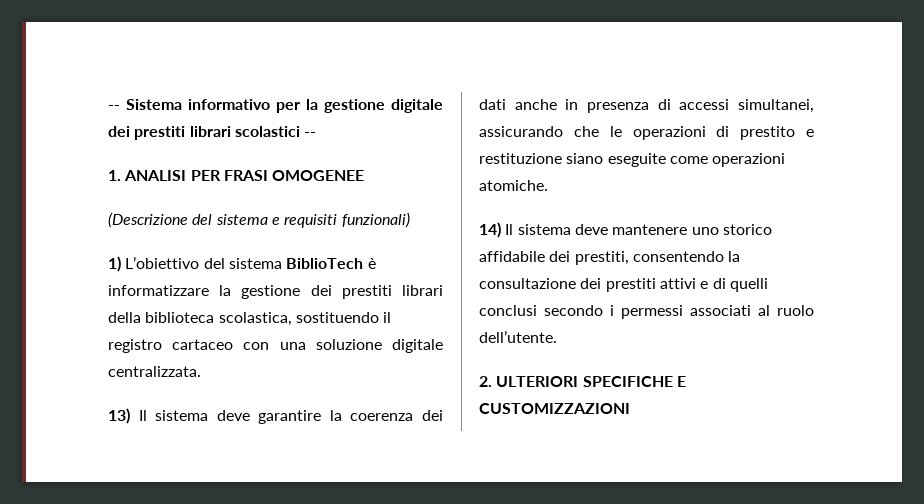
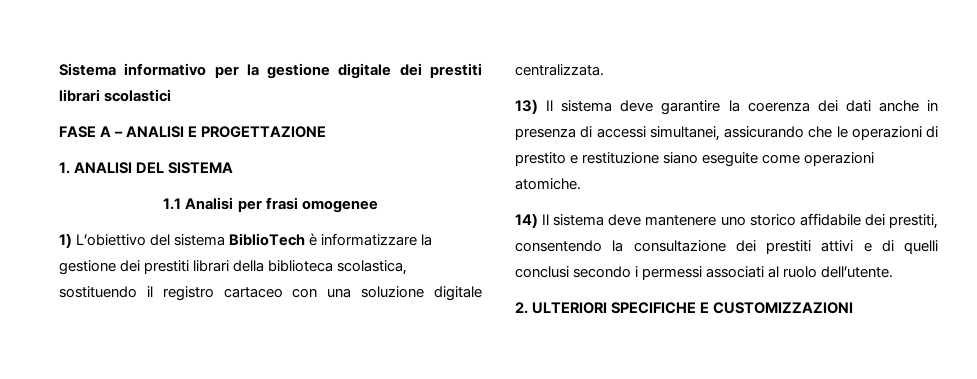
- -- Sistema informativo per la gestione digitale dei prestiti librari scolastici --
- 1. ANALISI PER FRASI OMOGENEE
- (Descrizione del sistema e requisiti funzionali)
+ Sistema informativo per la gestione digitale dei prestiti librari scolastici
+ FASE A – ANALISI E PROGETTAZIONE
+ 1. ANALISI DEL SISTEMA
+ 1.1 Analisi per frasi omogenee

